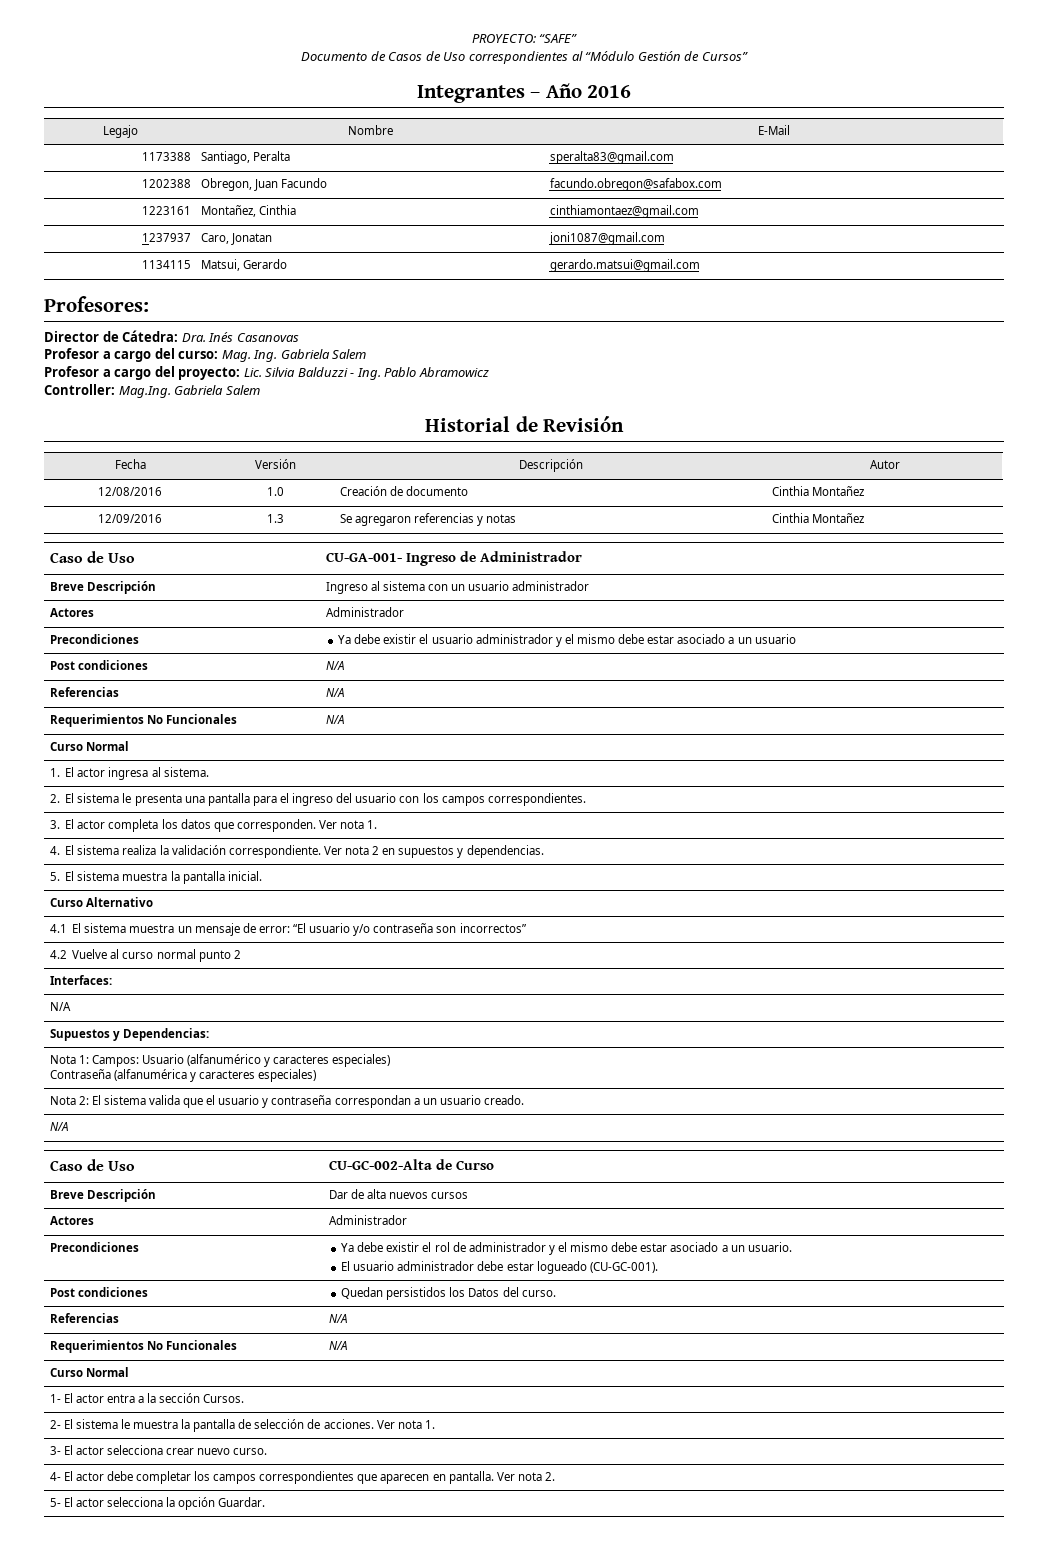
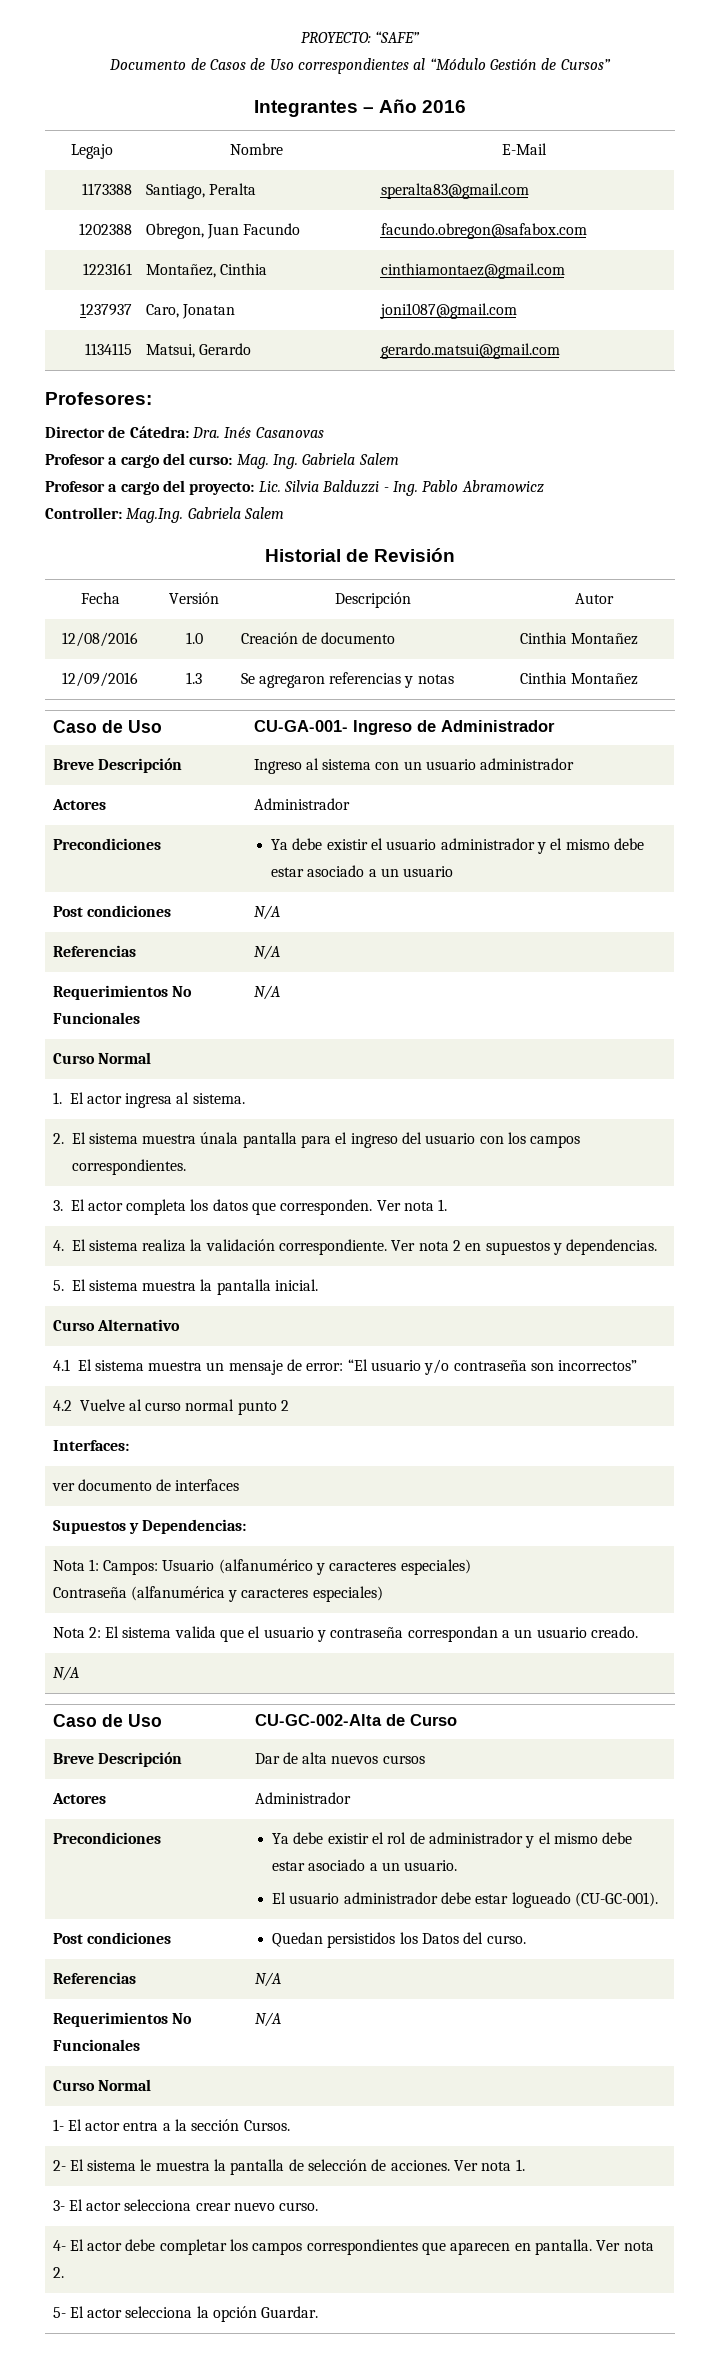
- 2. El sistema le presenta una pantalla para el ingreso del usuario con los campos correspondientes.
+ 2. El sistema muestra únala pantalla para el ingreso del usuario con los campos correspondientes.
  Interfaces:
- N/A
+ ver documento de interfaces

